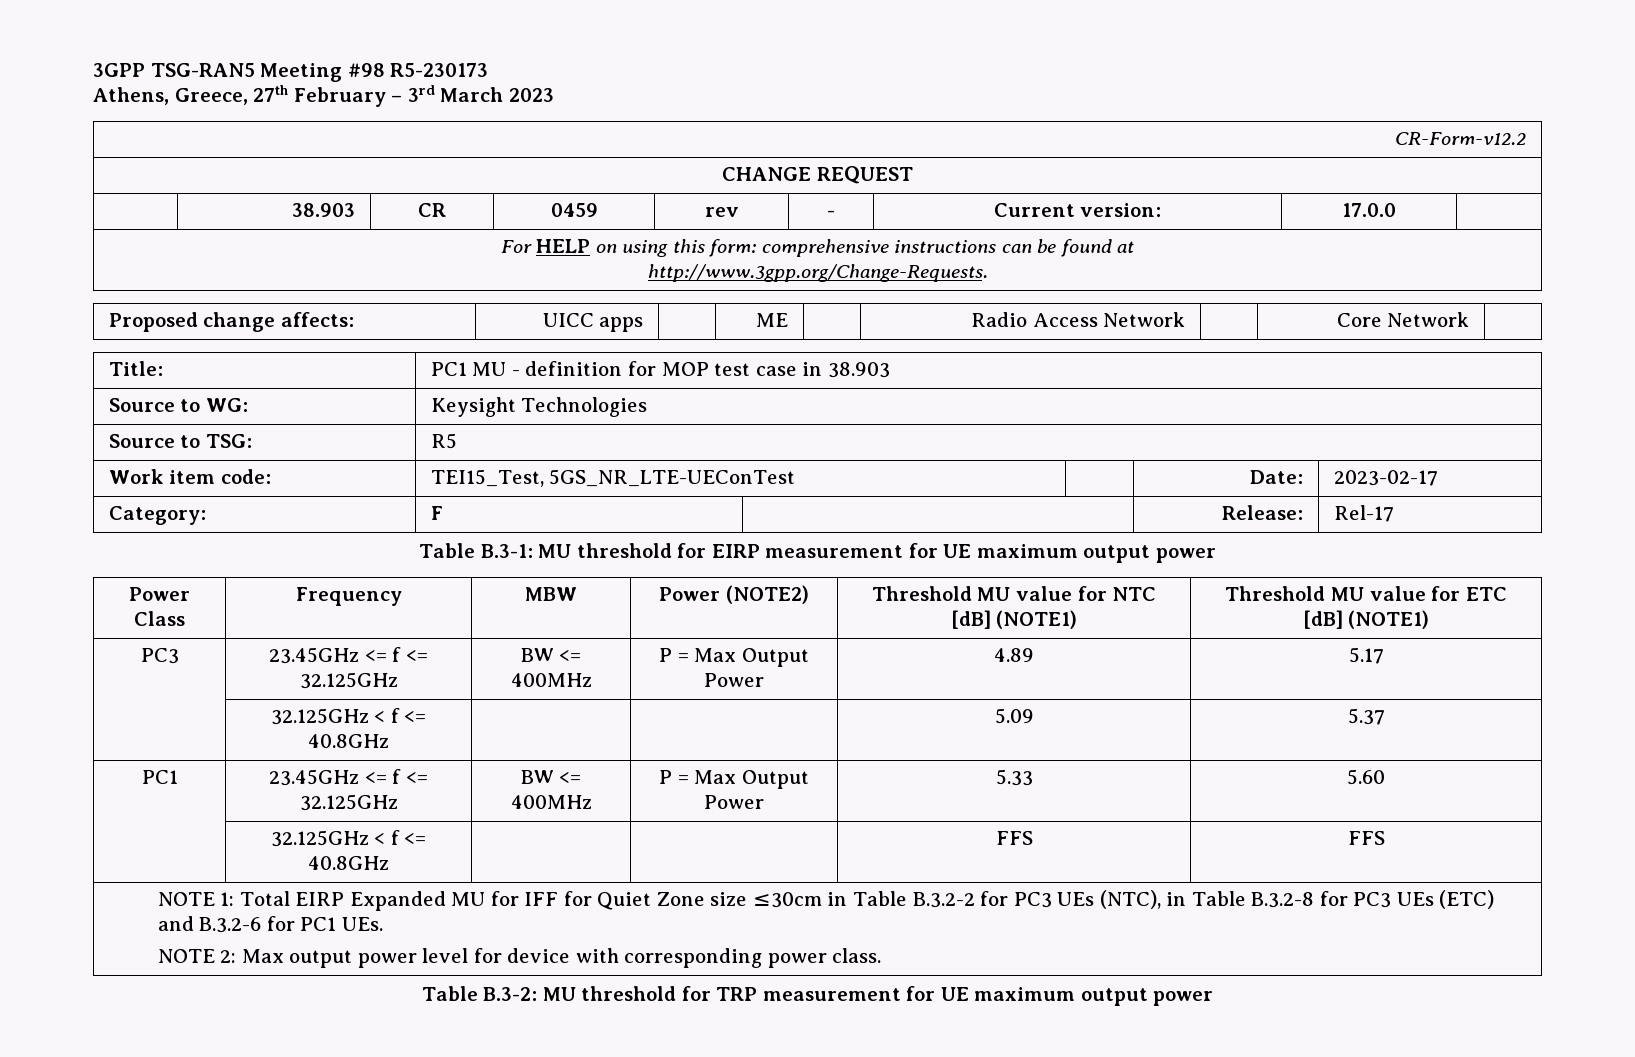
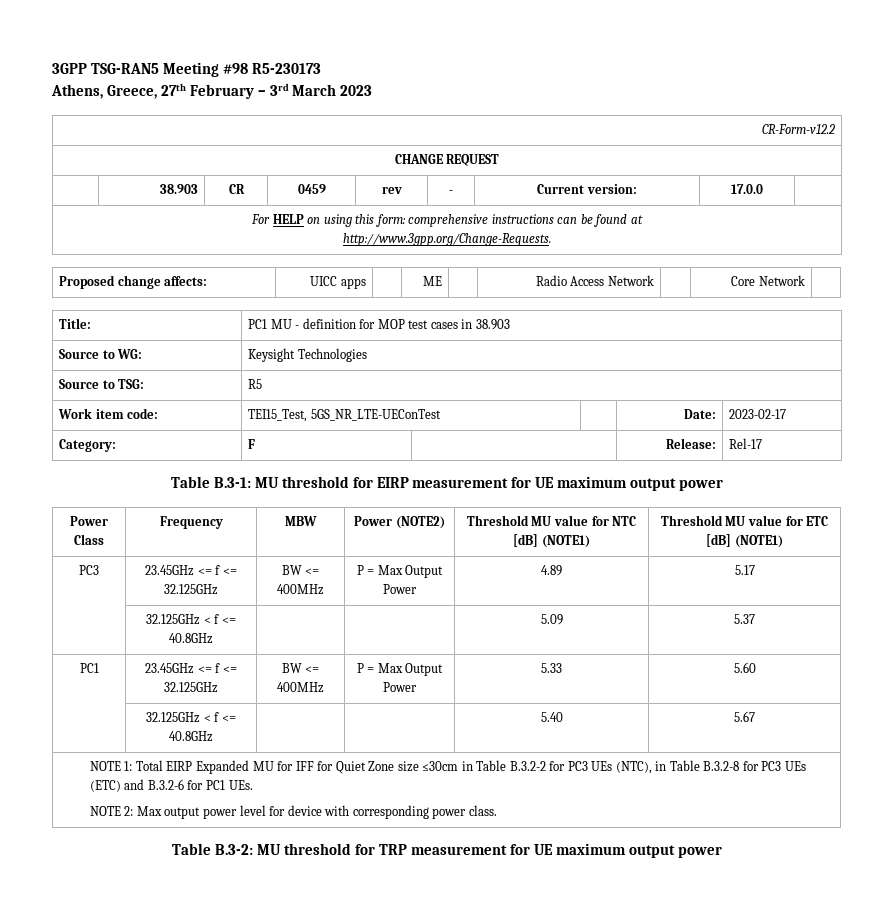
- Title: | PC1 MU - definition for MOP test case in 38.903
+ Title: | PC1 MU - definition for MOP test cases in 38.903
- | 32.125GHz < f <= 40.8GHz | | | FFS | FFS
+ | 32.125GHz < f <= 40.8GHz | | | 5.40 | 5.67

